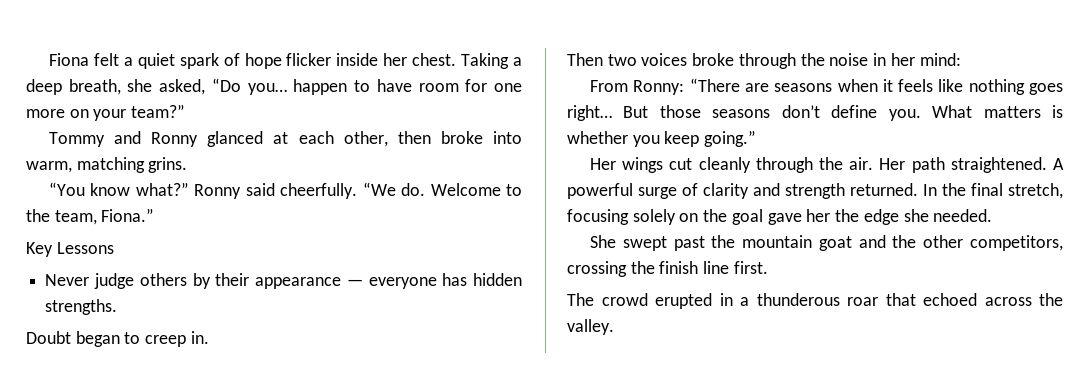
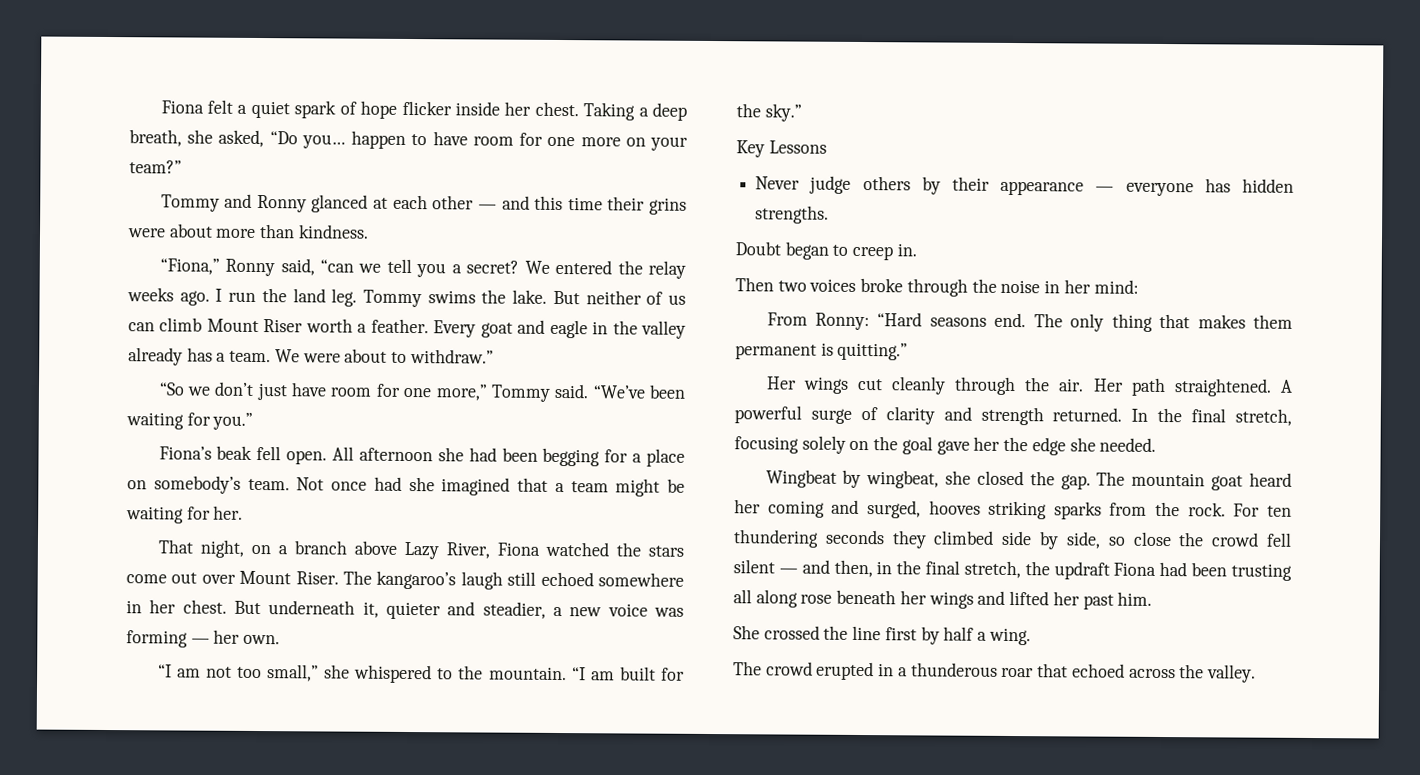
- Tommy and Ronny glanced at each other, then broke into warm, matching grins.
- “You know what?” Ronny said cheerfully. “We do. Welcome to the team, Fiona.”
+ Tommy and Ronny glanced at each other — and this time their grins were about more than kindness.
+ “Fiona,” Ronny said, “can we tell you a secret? We entered the relay weeks ago. I run the land leg. Tommy swims the lake. But neither of us can climb Mount Riser worth a feather. Every goat and eagle in the valley already has a team. We were about to withdraw.”
+ “So we don’t just have room for one more,” Tommy said. “We’ve been waiting for you.”
+ Fiona’s beak fell open. All afternoon she had been begging for a place on somebody’s team. Not once had she imagined that a team might be waiting for her.
+ That night, on a branch above Lazy River, Fiona watched the stars come out over Mount Riser. The kangaroo’s laugh still echoed somewhere in her chest. But underneath it, quieter and steadier, a new voice was forming — her own.
+ “I am not too small,” she whispered to the mountain. “I am built for the sky.”
- From Ronny: “There are seasons when it feels like nothing goes right… But those seasons don’t define you. What matters is whether you keep going.”
+ From Ronny: “Hard seasons end. The only thing that makes them permanent is quitting.”
- She swept past the mountain goat and the other competitors, crossing the finish line first.
+ Wingbeat by wingbeat, she closed the gap. The mountain goat heard her coming and surged, hooves striking sparks from the rock. For ten thundering seconds they climbed side by side, so close the crowd fell silent — and then, in the final stretch, the updraft Fiona had been trusting all along rose beneath her wings and lifted her past him.
+ She crossed the line first by half a wing.

